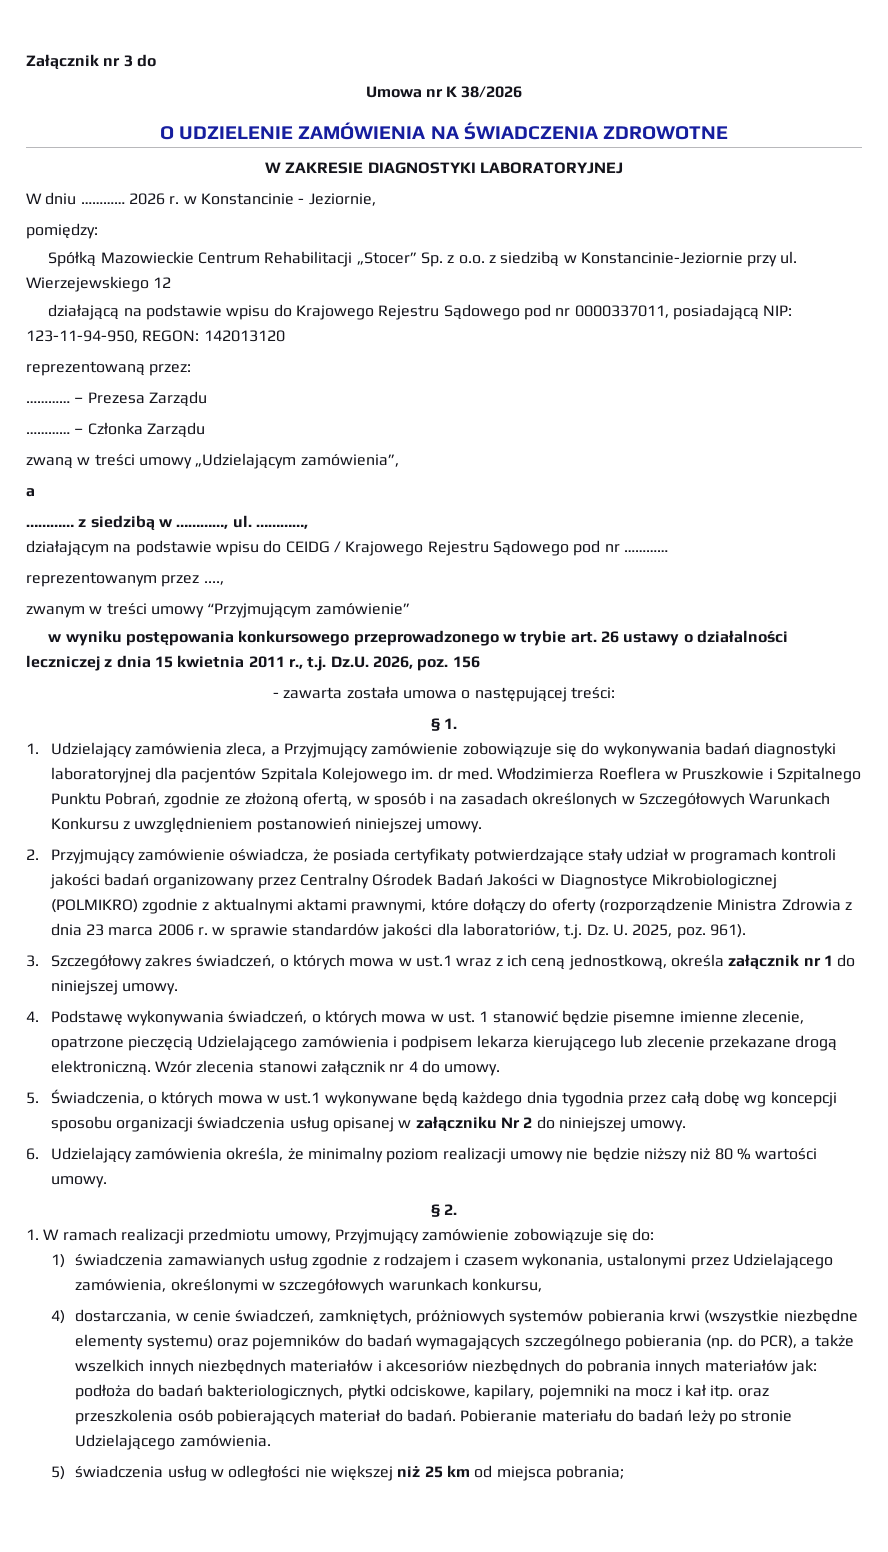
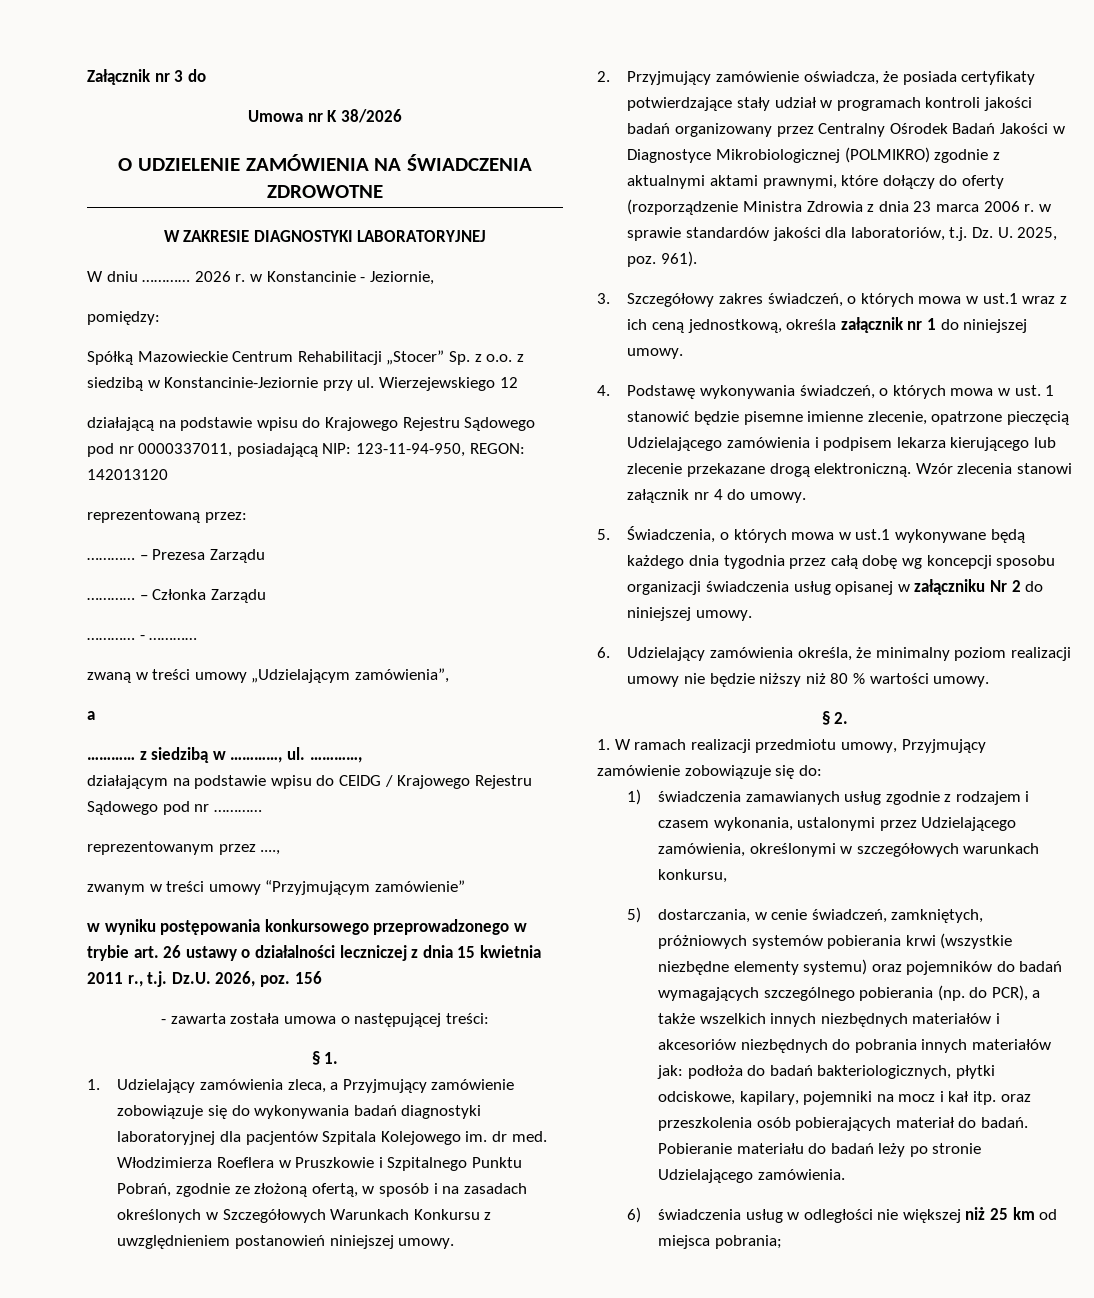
+ ………… - …………
- 4) dostarczania, w cenie świadczeń, zamkniętych, próżniowych systemów pobierania krwi (wszystkie niezbędne elementy systemu) oraz pojemników do badań wymagających szczególnego pobierania (np. do PCR), a także wszelkich innych niezbędnych materiałów i akcesoriów niezbędnych do pobrania innych materiałów jak: podłoża do badań bakteriologicznych, płytki odciskowe, kapilary, pojemniki na mocz i kał itp. oraz przeszkolenia osób pobierających materiał do badań.
+ 5) dostarczania, w cenie świadczeń, zamkniętych, próżniowych systemów pobierania krwi (wszystkie niezbędne elementy systemu) oraz pojemników do badań wymagających szczególnego pobierania (np. do PCR), a także wszelkich innych niezbędnych materiałów i akcesoriów niezbędnych do pobrania innych materiałów jak: podłoża do badań bakteriologicznych, płytki odciskowe, kapilary, pojemniki na mocz i kał itp. oraz przeszkolenia osób pobierających materiał do badań.
- 5) świadczenia usług w odległości nie większej niż 25 km od miejsca pobrania;
+ 6) świadczenia usług w odległości nie większej niż 25 km od miejsca pobrania;

